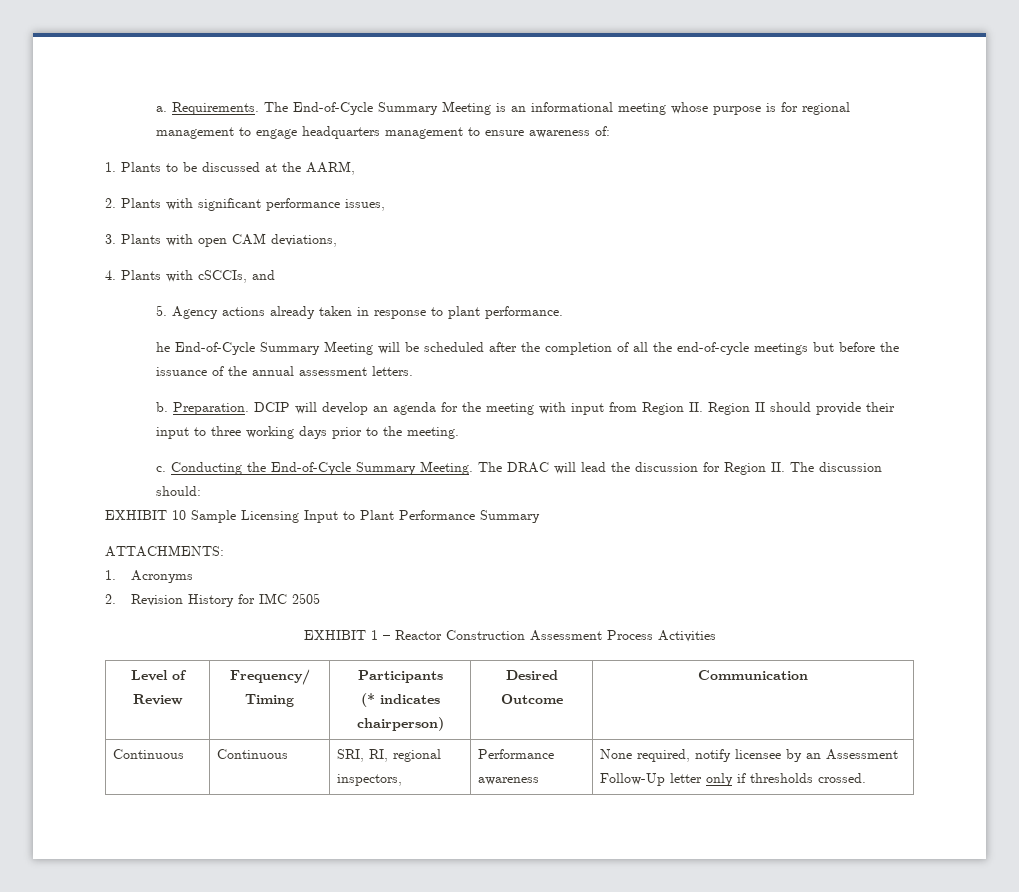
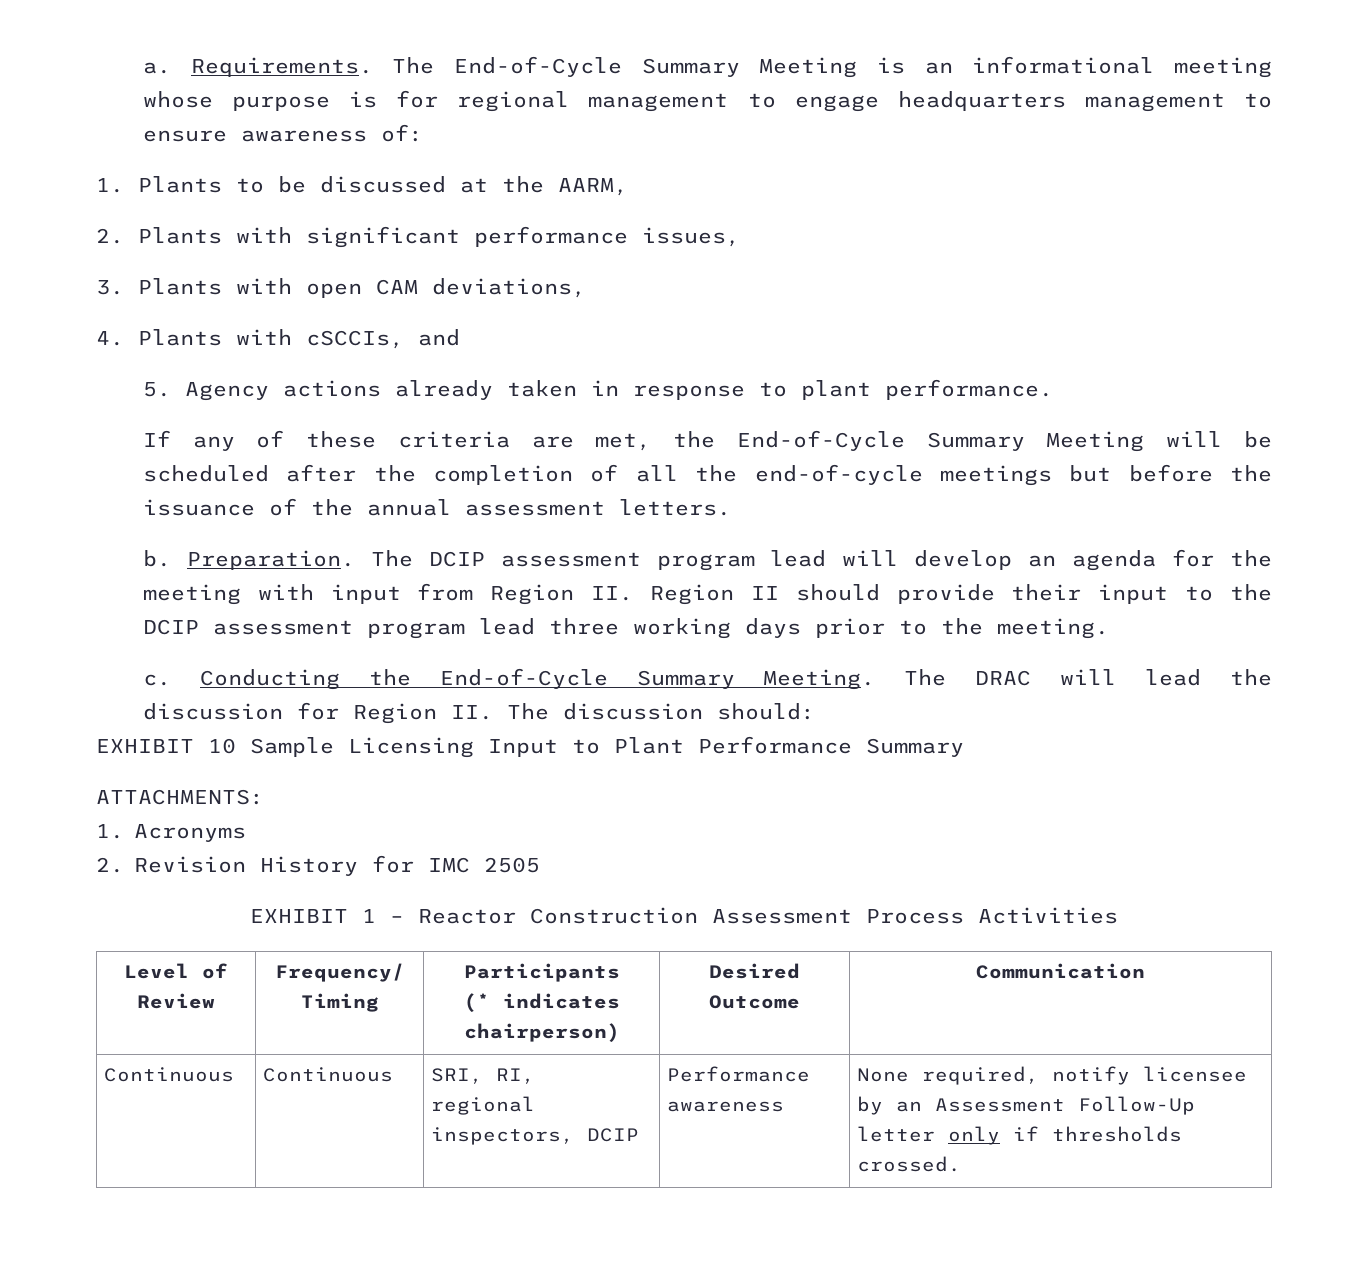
- he End-of-Cycle Summary Meeting will be scheduled after the completion of all the end-of-cycle meetings but before the issuance of the annual assessment letters.
+ If any of these criteria are met, the End-of-Cycle Summary Meeting will be scheduled after the completion of all the end-of-cycle meetings but before the issuance of the annual assessment letters.
- DCIP will develop an agenda for the meeting with input from Region II. Region II should provide their input to three working days prior to the meeting.
+ The DCIP assessment program lead will develop an agenda for the meeting with input from Region II. Region II should provide their input to the DCIP assessment program lead three working days prior to the meeting.
- Continuous | Continuous | SRI, RI, regional inspectors, | Performance awareness | None required, notify licensee by an Assessment Follow-Up letter only if thresholds crossed.
+ Continuous | Continuous | SRI, RI, regional inspectors, DCIP | Performance awareness | None required, notify licensee by an Assessment Follow-Up letter only if thresholds crossed.

